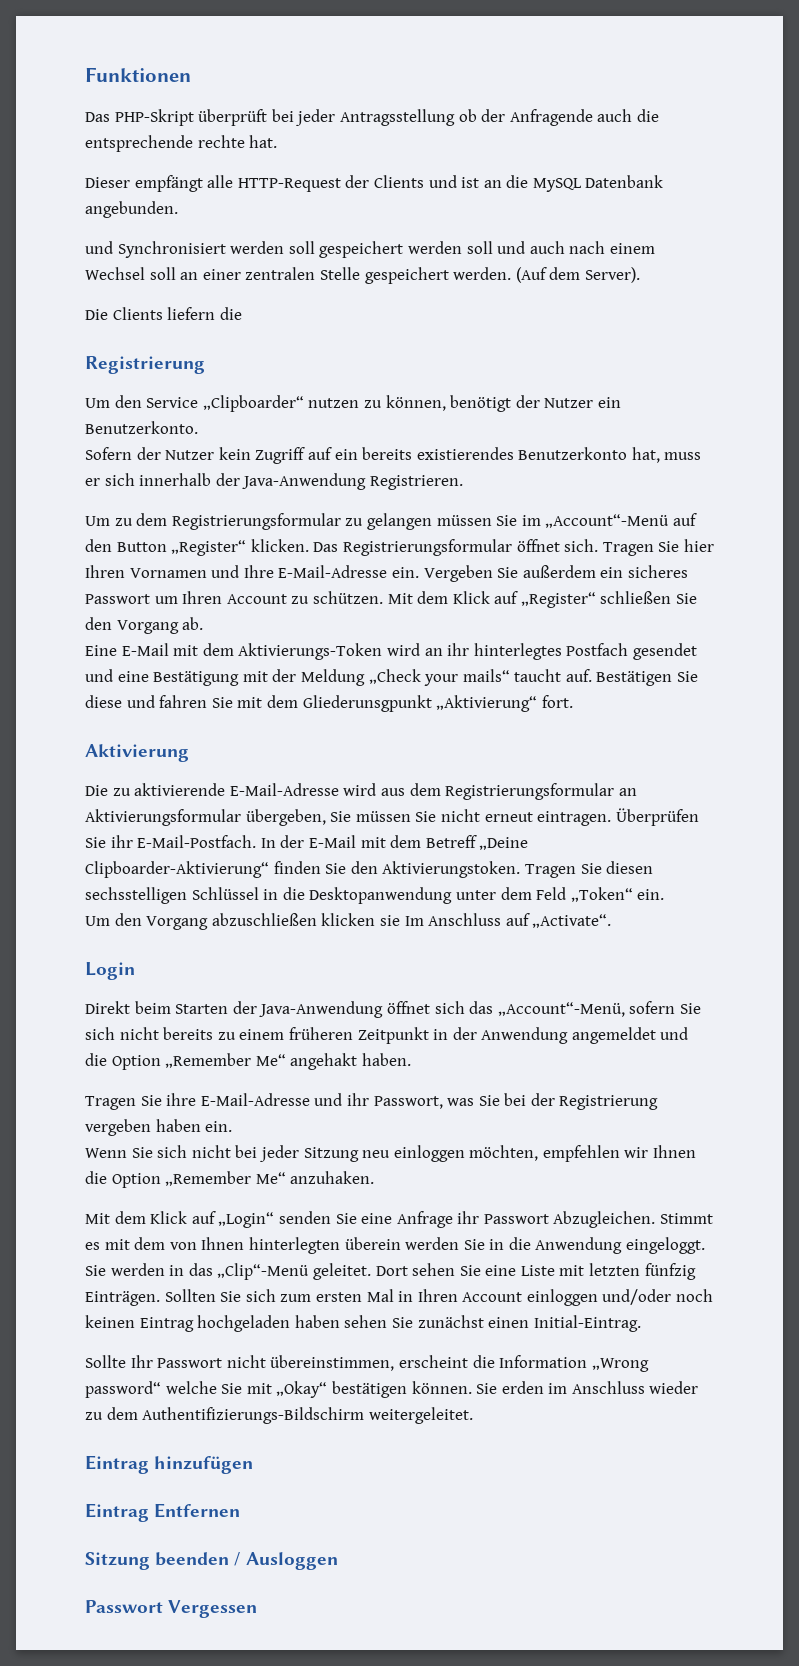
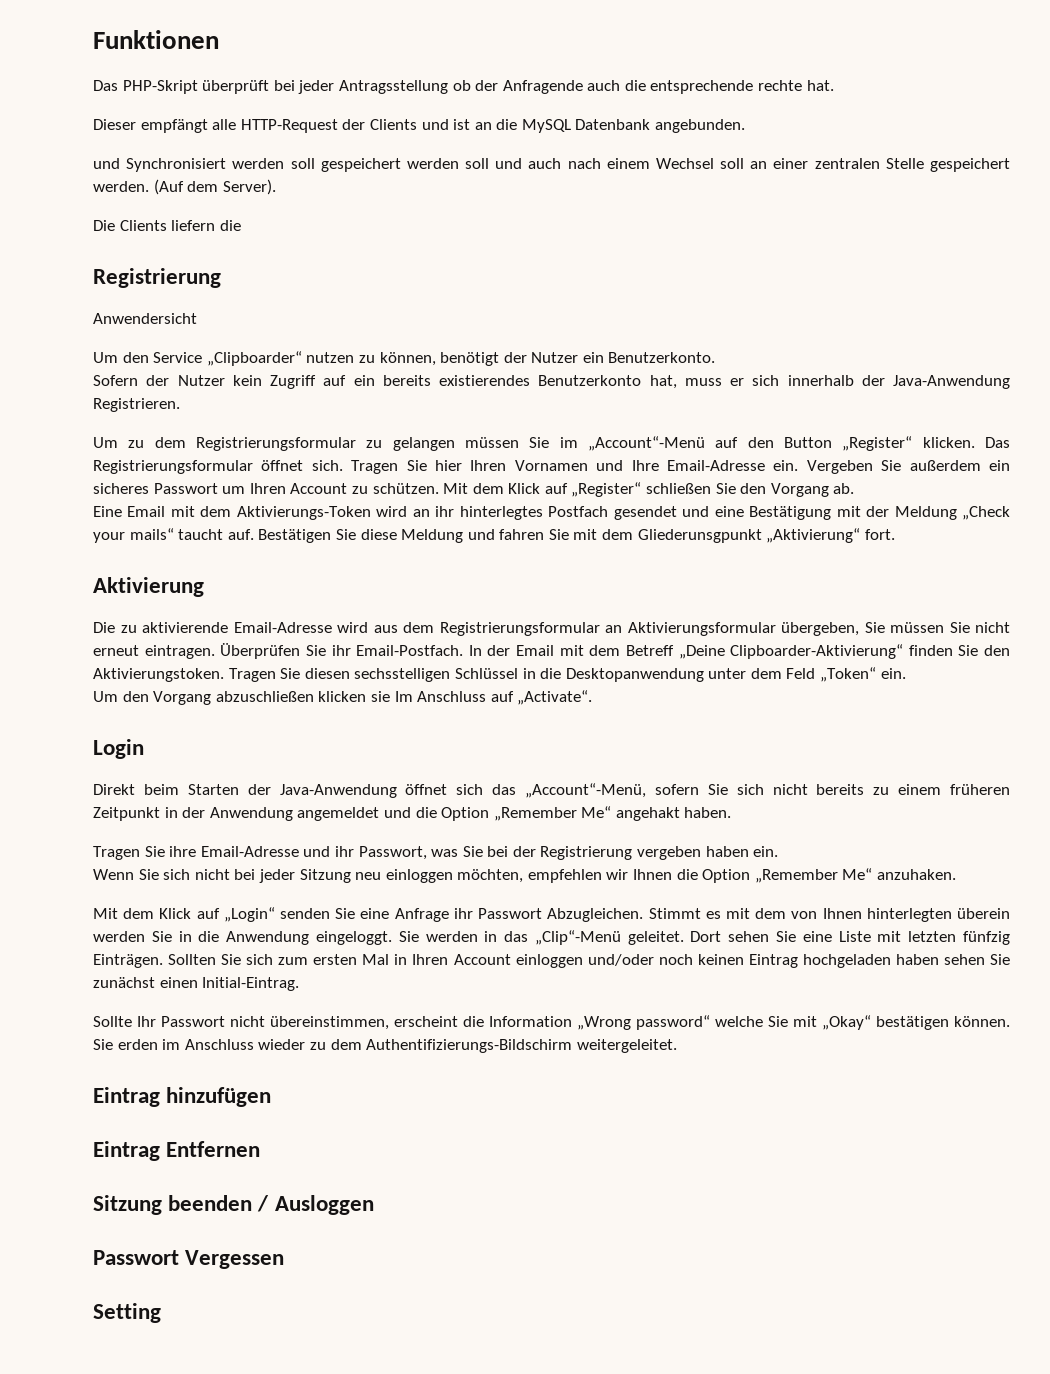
+ Anwendersicht
- Tragen Sie hier Ihren Vornamen und Ihre E-Mail-Adresse ein.
+ Tragen Sie hier Ihren Vornamen und Ihre Email-Adresse ein.
- Eine E-Mail mit dem Aktivierungs-Token wird an ihr hinterlegtes Postfach gesendet und eine Bestätigung mit der Meldung „Check your mails“ taucht auf.
+ Eine Email mit dem Aktivierungs-Token wird an ihr hinterlegtes Postfach gesendet und eine Bestätigung mit der Meldung „Check your mails“ taucht auf.
- Bestätigen Sie diese und fahren Sie mit dem Gliederunsgpunkt „Aktivierung“ fort.
+ Bestätigen Sie diese Meldung und fahren Sie mit dem Gliederunsgpunkt „Aktivierung“ fort.
- Die zu aktivierende E-Mail-Adresse wird aus dem Registrierungsformular an Aktivierungsformular übergeben, Sie müssen Sie nicht erneut eintragen.
+ Die zu aktivierende Email-Adresse wird aus dem Registrierungsformular an Aktivierungsformular übergeben, Sie müssen Sie nicht erneut eintragen.
- Überprüfen Sie ihr E-Mail-Postfach.
+ Überprüfen Sie ihr Email-Postfach.
- In der E-Mail mit dem Betreff „Deine Clipboarder-Aktivierung“ finden Sie den Aktivierungstoken.
+ In der Email mit dem Betreff „Deine Clipboarder-Aktivierung“ finden Sie den Aktivierungstoken.
- Tragen Sie ihre E-Mail-Adresse und ihr Passwort, was Sie bei der Registrierung vergeben haben ein.
+ Tragen Sie ihre Email-Adresse und ihr Passwort, was Sie bei der Registrierung vergeben haben ein.
+ Setting

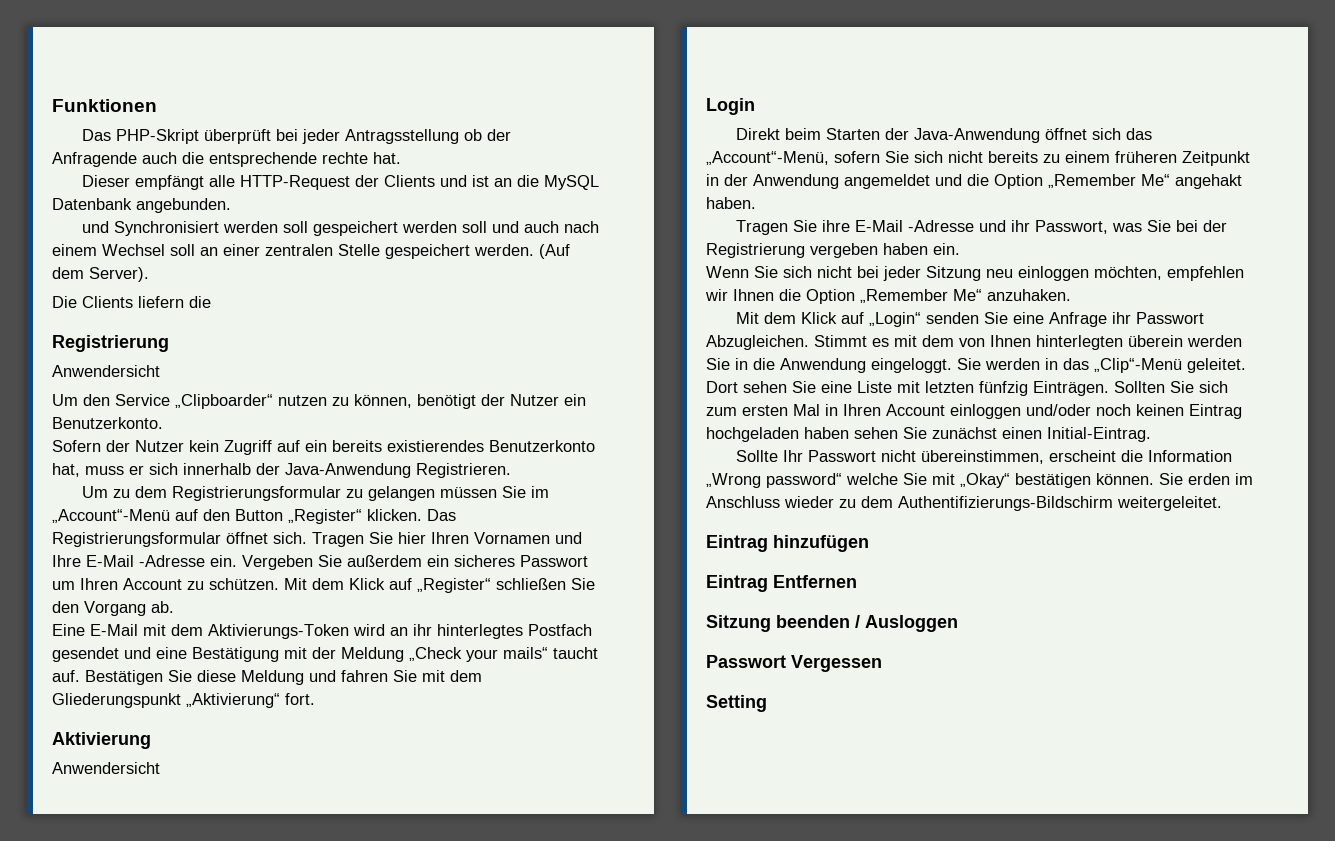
- Tragen Sie hier Ihren Vornamen und Ihre Email-Adresse ein.
+ Tragen Sie hier Ihren Vornamen und Ihre E-Mail -Adresse ein.
- Eine Email mit dem Aktivierungs-Token wird an ihr hinterlegtes Postfach gesendet und eine Bestätigung mit der Meldung „Check your mails“ taucht auf.
+ Eine E-Mail mit dem Aktivierungs-Token wird an ihr hinterlegtes Postfach gesendet und eine Bestätigung mit der Meldung „Check your mails“ taucht auf.
- Bestätigen Sie diese Meldung und fahren Sie mit dem Gliederunsgpunkt „Aktivierung“ fort.
+ Bestätigen Sie diese Meldung und fahren Sie mit dem Gliederungspunkt „Aktivierung“ fort.
  Aktivierung
- Die zu aktivierende Email-Adresse wird aus dem Registrierungsformular an Aktivierungsformular übergeben, Sie müssen Sie nicht erneut eintragen. Überprüfen Sie ihr Email-Postfach. In der Email mit dem Betreff „Deine Clipboarder-Aktivierung“ finden Sie den Aktivierungstoken. Tragen Sie diesen sechsstelligen Schlüssel in die Desktopanwendung unter dem Feld „Token“ ein.
- Um den Vorgang abzuschließen klicken sie Im Anschluss auf „Activate“.
+ Anwendersicht
- Tragen Sie ihre Email-Adresse und ihr Passwort, was Sie bei der Registrierung vergeben haben ein.
+ Tragen Sie ihre E-Mail -Adresse und ihr Passwort, was Sie bei der Registrierung vergeben haben ein.

